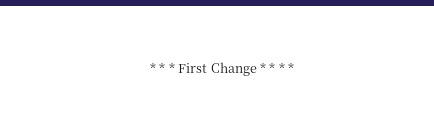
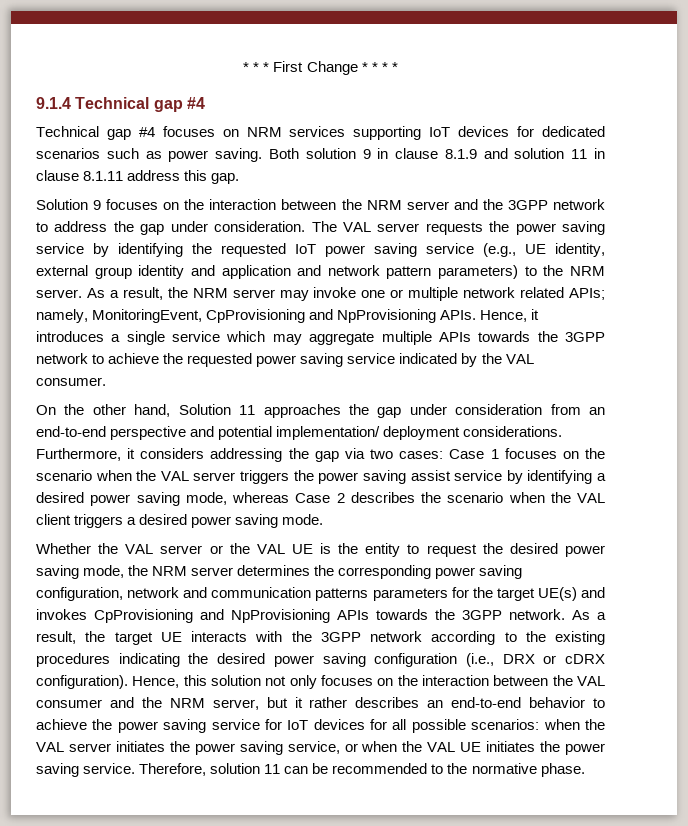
+ 9.1.4 Technical gap #4
+ Technical gap #4 focuses on NRM services supporting IoT devices for dedicated scenarios such as power saving. Both solution 9 in clause 8.1.9 and solution 11 in clause 8.1.11 address this gap.
+ Solution 9 focuses on the interaction between the NRM server and the 3GPP network to address the gap under consideration. The VAL server requests the power saving service by identifying the requested IoT power saving service (e.g., UE identity, external group identity and application and network pattern parameters) to the NRM server. As a result, the NRM server may invoke one or multiple network related APIs; namely, MonitoringEvent, CpProvisioning and NpProvisioning APIs. Hence, it introduces a single service which may aggregate multiple APIs towards the 3GPP network to achieve the requested power saving service indicated by the VAL consumer.
+ On the other hand, Solution 11 approaches the gap under consideration from an end-to-end perspective and potential implementation/ deployment considerations. Furthermore, it considers addressing the gap via two cases: Case 1 focuses on the scenario when the VAL server triggers the power saving assist service by identifying a desired power saving mode, whereas Case 2 describes the scenario when the VAL client triggers a desired power saving mode.
+ Whether the VAL server or the VAL UE is the entity to request the desired power saving mode, the NRM server determines the corresponding power saving configuration, network and communication patterns parameters for the target UE(s) and invokes CpProvisioning and NpProvisioning APIs towards the 3GPP network. As a result, the target UE interacts with the 3GPP network according to the existing procedures indicating the desired power saving configuration (i.e., DRX or cDRX configuration). Hence, this solution not only focuses on the interaction between the VAL consumer and the NRM server, but it rather describes an end-to-end behavior to achieve the power saving service for IoT devices for all possible scenarios: when the VAL server initiates the power saving service, or when the VAL UE initiates the power saving service. Therefore, solution 11 can be recommended to the normative phase.

